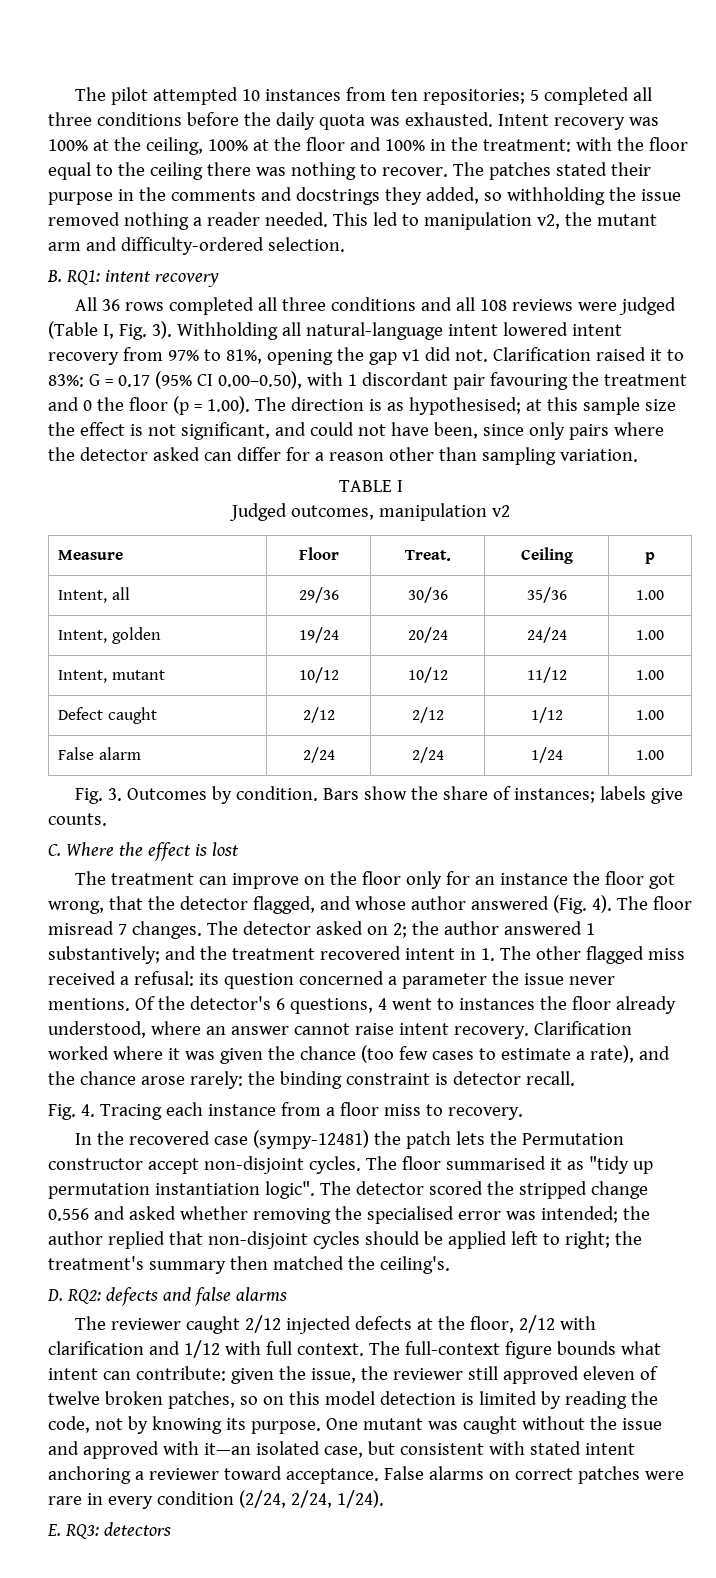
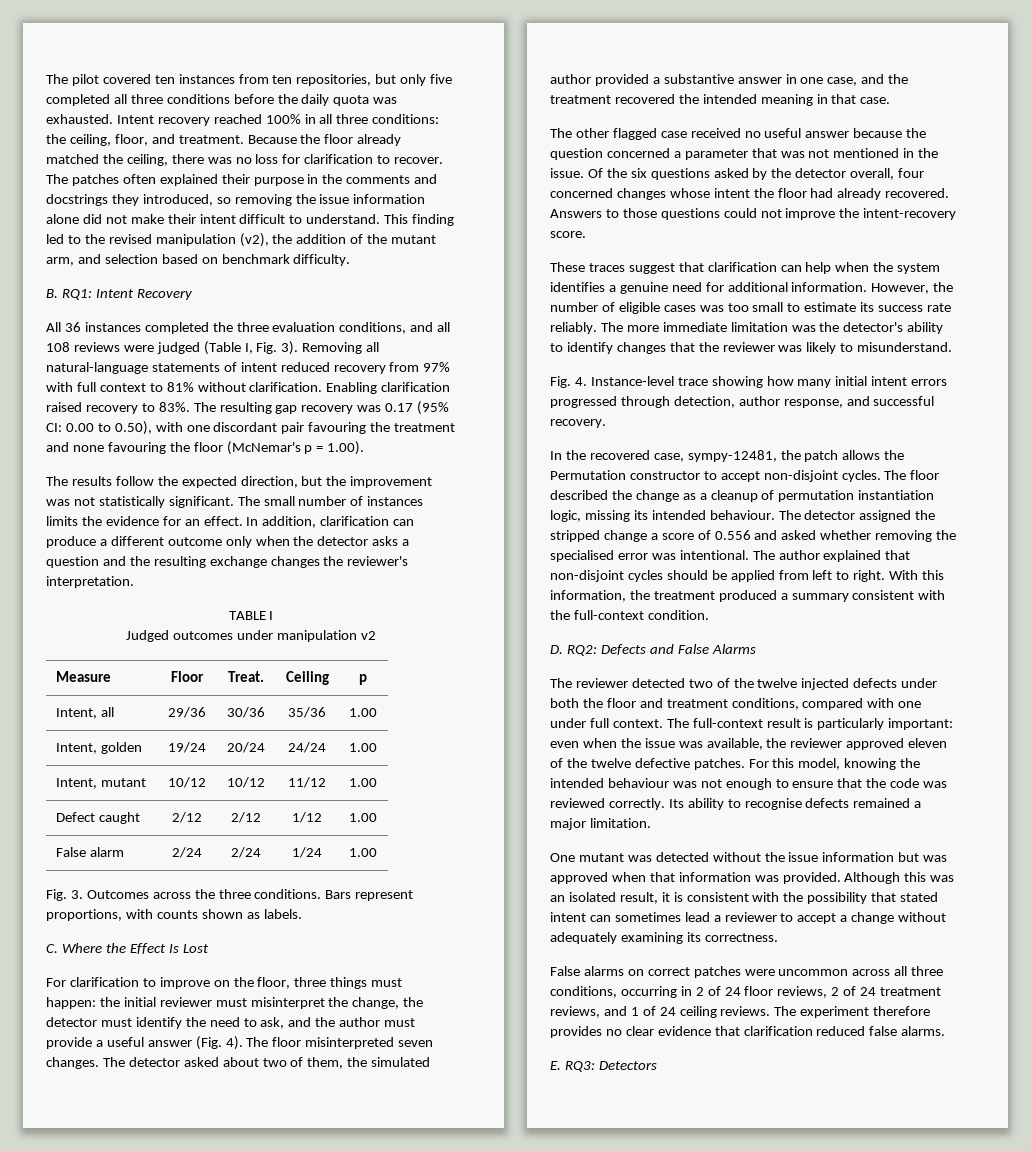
- The pilot attempted 10 instances from ten repositories; 5 completed all three conditions before the daily quota was exhausted.
+ The pilot covered ten instances from ten repositories, but only five completed all three conditions before the daily quota was exhausted.
- Intent recovery was 100% at the ceiling, 100% at the floor and 100% in the treatment: with the floor equal to the ceiling there was nothing to recover.
+ Intent recovery reached 100% in all three conditions: the ceiling, floor, and treatment. Because the floor already matched the ceiling, there was no loss for clarification to recover.
- The patches stated their purpose in the comments and docstrings they added, so withholding the issue removed nothing a reader needed. This led to manipulation v2, the mutant arm and difficulty-ordered selection.
+ The patches often explained their purpose in the comments and docstrings they introduced, so removing the issue information alone did not make their intent difficult to understand. This finding led to the revised manipulation (v2), the addition of the mutant arm, and selection based on benchmark difficulty.
- B. RQ1: intent recovery
+ B. RQ1: Intent Recovery
- All 36 rows completed all three conditions and all 108 reviews were judged (Table I, Fig. 3).
+ All 36 instances completed the three evaluation conditions, and all 108 reviews were judged (Table I, Fig. 3).
- Withholding all natural-language intent lowered intent recovery from 97% to 81%, opening the gap v1 did not. Clarification raised it to 83%: G = 0.17 (95% CI 0.00–0.50), with 1 discordant pair favouring the treatment and 0 the floor (p = 1.00). The direction is as hypothesised; at this sample size the effect is not significant, and could not have been, since only pairs where the detector asked can differ for a reason other than sampling variation.
+ Removing all natural-language statements of intent reduced recovery from 97% with full context to 81% without clarification. Enabling clarification raised recovery to 83%. The resulting gap recovery was 0.17 (95% CI: 0.00 to 0.50), with one discordant pair favouring the treatment and none favouring the floor (McNemar's p = 1.00).
+ The results follow the expected direction, but the improvement was not statistically significant. The small number of instances limits the evidence for an effect. In addition, clarification can produce a different outcome only when the detector asks a question and the resulting exchange changes the reviewer's interpretation.
- Judged outcomes, manipulation v2
+ Judged outcomes under manipulation v2
- Fig. 3. Outcomes by condition. Bars show the share of instances; labels give counts.
- C. Where the effect is lost
- The treatment can improve on the floor only for an instance the floor got wrong, that the detector flagged, and whose author answered (Fig. 4).
+ Fig. 3. Outcomes across the three conditions. Bars represent proportions, with counts shown as labels.
+ C. Where the Effect Is Lost
+ For clarification to improve on the floor, three things must happen: the initial reviewer must misinterpret the change, the detector must identify the need to ask, and the author must provide a useful answer (Fig. 4).
- The floor misread 7 changes.
+ The floor misinterpreted seven changes.
- The detector asked on 2; the author answered 1 substantively; and the treatment recovered intent in 1. The other flagged miss received a refusal: its question concerned a parameter the issue never mentions. Of the detector's 6 questions, 4 went to instances the floor already understood, where an answer cannot raise intent recovery. Clarification worked where it was given the chance (too few cases to estimate a rate), and the chance arose rarely: the binding constraint is detector recall.
- Fig. 4. Tracing each instance from a floor miss to recovery.
+ The detector asked about two of them, the simulated author provided a substantive answer in one case, and the treatment recovered the intended meaning in that case.
+ The other flagged case received no useful answer because the question concerned a parameter that was not mentioned in the issue. Of the six questions asked by the detector overall, four concerned changes whose intent the floor had already recovered. Answers to those questions could not improve the intent-recovery score.
+ These traces suggest that clarification can help when the system identifies a genuine need for additional information. However, the number of eligible cases was too small to estimate its success rate reliably. The more immediate limitation was the detector's ability to identify changes that the reviewer was likely to misunderstand.
+ Fig. 4. Instance-level trace showing how many initial intent errors progressed through detection, author response, and successful recovery.
- In the recovered case (sympy-12481) the patch lets the Permutation constructor accept non-disjoint cycles.
+ In the recovered case, sympy-12481, the patch allows the Permutation constructor to accept non-disjoint cycles.
- The floor summarised it as "tidy up permutation instantiation logic". The detector scored the stripped change 0.556 and asked whether removing the specialised error was intended; the author replied that non-disjoint cycles should be applied left to right; the treatment's summary then matched the ceiling's.
- D. RQ2: defects and false alarms
- The reviewer caught 2/12 injected defects at the floor, 2/12 with clarification and 1/12 with full context. The full-context figure bounds what intent can contribute: given the issue, the reviewer still approved eleven of twelve broken patches, so on this model detection is limited by reading the code, not by knowing its purpose. One mutant was caught without the issue and approved with it—an isolated case, but consistent with stated intent anchoring a reviewer toward acceptance. False alarms on correct patches were rare in every condition (2/24, 2/24, 1/24).
+ The floor described the change as a cleanup of permutation instantiation logic, missing its intended behaviour. The detector assigned the stripped change a score of 0.556 and asked whether removing the specialised error was intentional. The author explained that non-disjoint cycles should be applied from left to right. With this information, the treatment produced a summary consistent with the full-context condition.
+ D. RQ2: Defects and False Alarms
+ The reviewer detected two of the twelve injected defects under both the floor and treatment conditions, compared with one under full context. The full-context result is particularly important: even when the issue was available, the reviewer approved eleven of the twelve defective patches. For this model, knowing the intended behaviour was not enough to ensure that the code was reviewed correctly. Its ability to recognise defects remained a major limitation.
+ One mutant was detected without the issue information but was approved when that information was provided. Although this was an isolated result, it is consistent with the possibility that stated intent can sometimes lead a reviewer to accept a change without adequately examining its correctness.
+ False alarms on correct patches were uncommon across all three conditions, occurring in 2 of 24 floor reviews, 2 of 24 treatment reviews, and 1 of 24 ceiling reviews. The experiment therefore provides no clear evidence that clarification reduced false alarms.
- E. RQ3: detectors
+ E. RQ3: Detectors

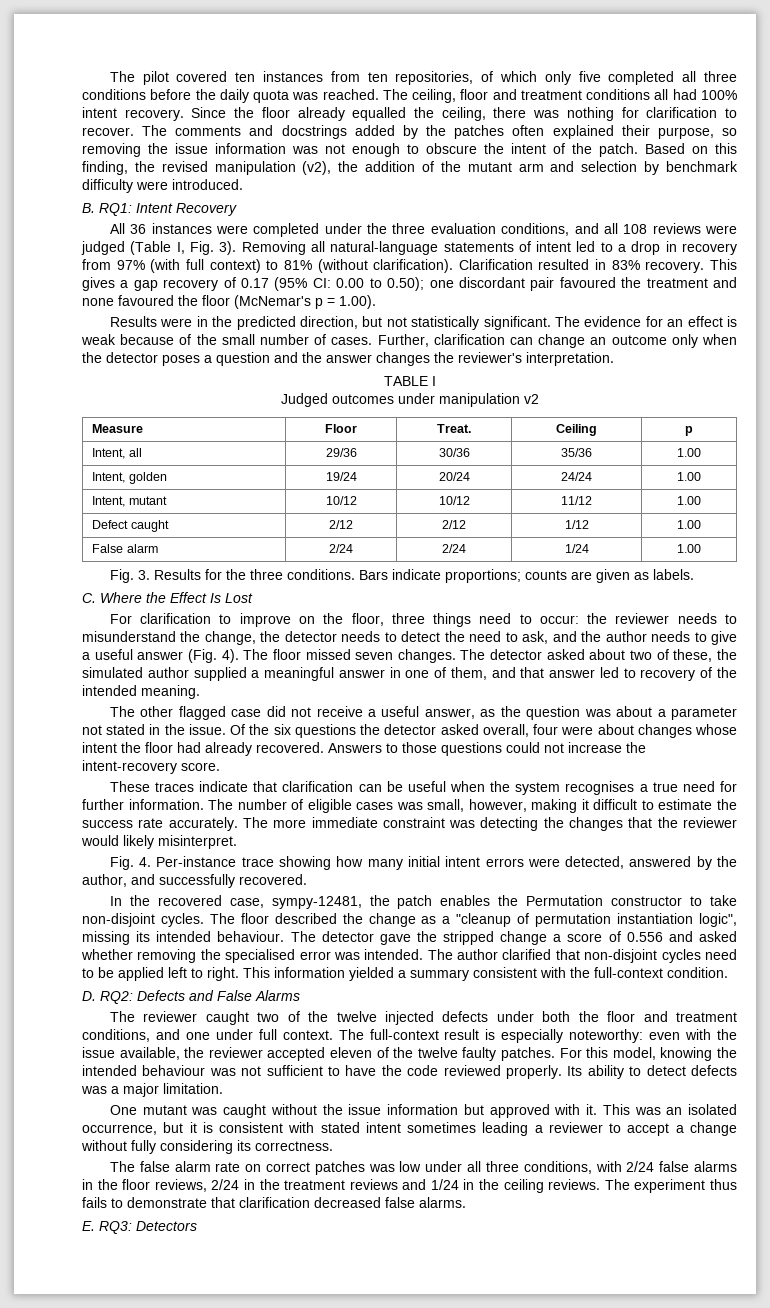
- The pilot covered ten instances from ten repositories, but only five completed all three conditions before the daily quota was exhausted. Intent recovery reached 100% in all three conditions: the ceiling, floor, and treatment. Because the floor already matched the ceiling, there was no loss for clarification to recover.
+ The pilot covered ten instances from ten repositories, of which only five completed all three conditions before the daily quota was reached. The ceiling, floor and treatment conditions all had 100% intent recovery. Since the floor already equalled the ceiling, there was nothing for clarification to recover.
- The patches often explained their purpose in the comments and docstrings they introduced, so removing the issue information alone did not make their intent difficult to understand. This finding led to the revised manipulation (v2), the addition of the mutant arm, and selection based on benchmark difficulty.
+ The comments and docstrings added by the patches often explained their purpose, so removing the issue information was not enough to obscure the intent of the patch. Based on this finding, the revised manipulation (v2), the addition of the mutant arm and selection by benchmark difficulty were introduced.
- All 36 instances completed the three evaluation conditions, and all 108 reviews were judged (Table I, Fig. 3).
+ All 36 instances were completed under the three evaluation conditions, and all 108 reviews were judged (Table I, Fig. 3).
- Removing all natural-language statements of intent reduced recovery from 97% with full context to 81% without clarification. Enabling clarification raised recovery to 83%. The resulting gap recovery was 0.17 (95% CI: 0.00 to 0.50), with one discordant pair favouring the treatment and none favouring the floor (McNemar's p = 1.00).
+ Removing all natural-language statements of intent led to a drop in recovery from 97% (with full context) to 81% (without clarification). Clarification resulted in 83% recovery. This gives a gap recovery of 0.17 (95% CI: 0.00 to 0.50); one discordant pair favoured the treatment and none favoured the floor (McNemar's p = 1.00).
- The results follow the expected direction, but the improvement was not statistically significant. The small number of instances limits the evidence for an effect. In addition, clarification can produce a different outcome only when the detector asks a question and the resulting exchange changes the reviewer's interpretation.
+ Results were in the predicted direction, but not statistically significant. The evidence for an effect is weak because of the small number of cases. Further, clarification can change an outcome only when the detector poses a question and the answer changes the reviewer's interpretation.
- Fig. 3. Outcomes across the three conditions.
+ Fig. 3. Results for the three conditions.
- Bars represent proportions, with counts shown as labels.
+ Bars indicate proportions; counts are given as labels.
- For clarification to improve on the floor, three things must happen: the initial reviewer must misinterpret the change, the detector must identify the need to ask, and the author must provide a useful answer (Fig. 4).
+ For clarification to improve on the floor, three things need to occur: the reviewer needs to misunderstand the change, the detector needs to detect the need to ask, and the author needs to give a useful answer (Fig. 4).
- The floor misinterpreted seven changes.
+ The floor missed seven changes.
- The detector asked about two of them, the simulated author provided a substantive answer in one case, and the treatment recovered the intended meaning in that case.
- The other flagged case received no useful answer because the question concerned a parameter that was not mentioned in the issue.
+ The detector asked about two of these, the simulated author supplied a meaningful answer in one of them, and that answer led to recovery of the intended meaning.
+ The other flagged case did not receive a useful answer, as the question was about a parameter not stated in the issue.
- Of the six questions asked by the detector overall, four concerned changes whose intent the floor had already recovered.
+ Of the six questions the detector asked overall, four were about changes whose intent the floor had already recovered.
- Answers to those questions could not improve the intent-recovery score.
+ Answers to those questions could not increase the intent-recovery score.
- These traces suggest that clarification can help when the system identifies a genuine need for additional information. However, the number of eligible cases was too small to estimate its success rate reliably.
+ These traces indicate that clarification can be useful when the system recognises a true need for further information. The number of eligible cases was small, however, making it difficult to estimate the success rate accurately.
- The more immediate limitation was the detector's ability to identify changes that the reviewer was likely to misunderstand.
+ The more immediate constraint was detecting the changes that the reviewer would likely misinterpret.
- Fig. 4. Instance-level trace showing how many initial intent errors progressed through detection, author response, and successful recovery.
+ Fig. 4. Per-instance trace showing how many initial intent errors were detected, answered by the author, and successfully recovered.
- In the recovered case, sympy-12481, the patch allows the Permutation constructor to accept non-disjoint cycles.
+ In the recovered case, sympy-12481, the patch enables the Permutation constructor to take non-disjoint cycles.
- The floor described the change as a cleanup of permutation instantiation logic, missing its intended behaviour.
+ The floor described the change as a "cleanup of permutation instantiation logic", missing its intended behaviour.
- The detector assigned the stripped change a score of 0.556 and asked whether removing the specialised error was intentional.
+ The detector gave the stripped change a score of 0.556 and asked whether removing the specialised error was intended.
- The author explained that non-disjoint cycles should be applied from left to right.
+ The author clarified that non-disjoint cycles need to be applied left to right.
- With this information, the treatment produced a summary consistent with the full-context condition.
+ This information yielded a summary consistent with the full-context condition.
- The reviewer detected two of the twelve injected defects under both the floor and treatment conditions, compared with one under full context.
+ The reviewer caught two of the twelve injected defects under both the floor and treatment conditions, and one under full context.
- The full-context result is particularly important: even when the issue was available, the reviewer approved eleven of the twelve defective patches.
+ The full-context result is especially noteworthy: even with the issue available, the reviewer accepted eleven of the twelve faulty patches.
- For this model, knowing the intended behaviour was not enough to ensure that the code was reviewed correctly. Its ability to recognise defects remained a major limitation.
+ For this model, knowing the intended behaviour was not sufficient to have the code reviewed properly. Its ability to detect defects was a major limitation.
- One mutant was detected without the issue information but was approved when that information was provided. Although this was an isolated result, it is consistent with the possibility that stated intent can sometimes lead a reviewer to accept a change without adequately examining its correctness.
+ One mutant was caught without the issue information but approved with it. This was an isolated occurrence, but it is consistent with stated intent sometimes leading a reviewer to accept a change without fully considering its correctness.
- False alarms on correct patches were uncommon across all three conditions, occurring in 2 of 24 floor reviews, 2 of 24 treatment reviews, and 1 of 24 ceiling reviews. The experiment therefore provides no clear evidence that clarification reduced false alarms.
+ The false alarm rate on correct patches was low under all three conditions, with 2/24 false alarms in the floor reviews, 2/24 in the treatment reviews and 1/24 in the ceiling reviews. The experiment thus fails to demonstrate that clarification decreased false alarms.

